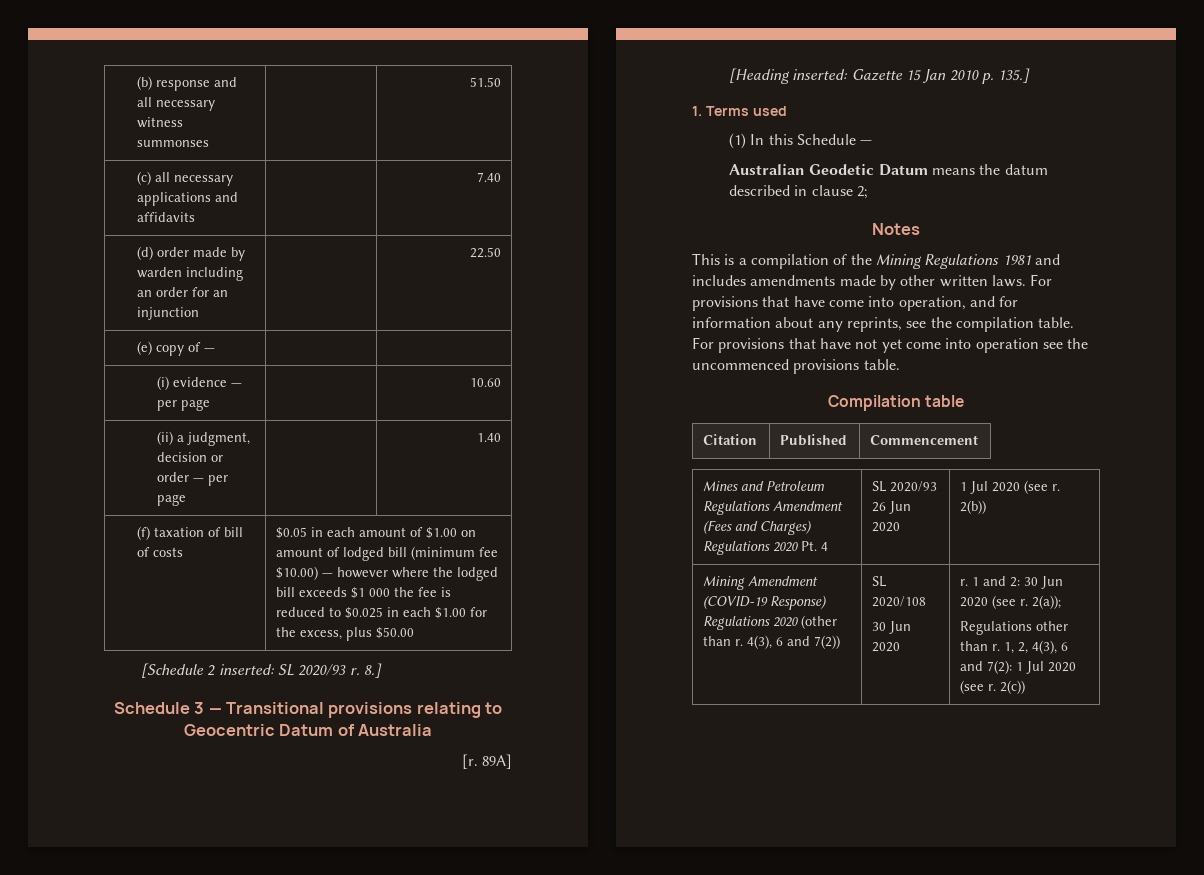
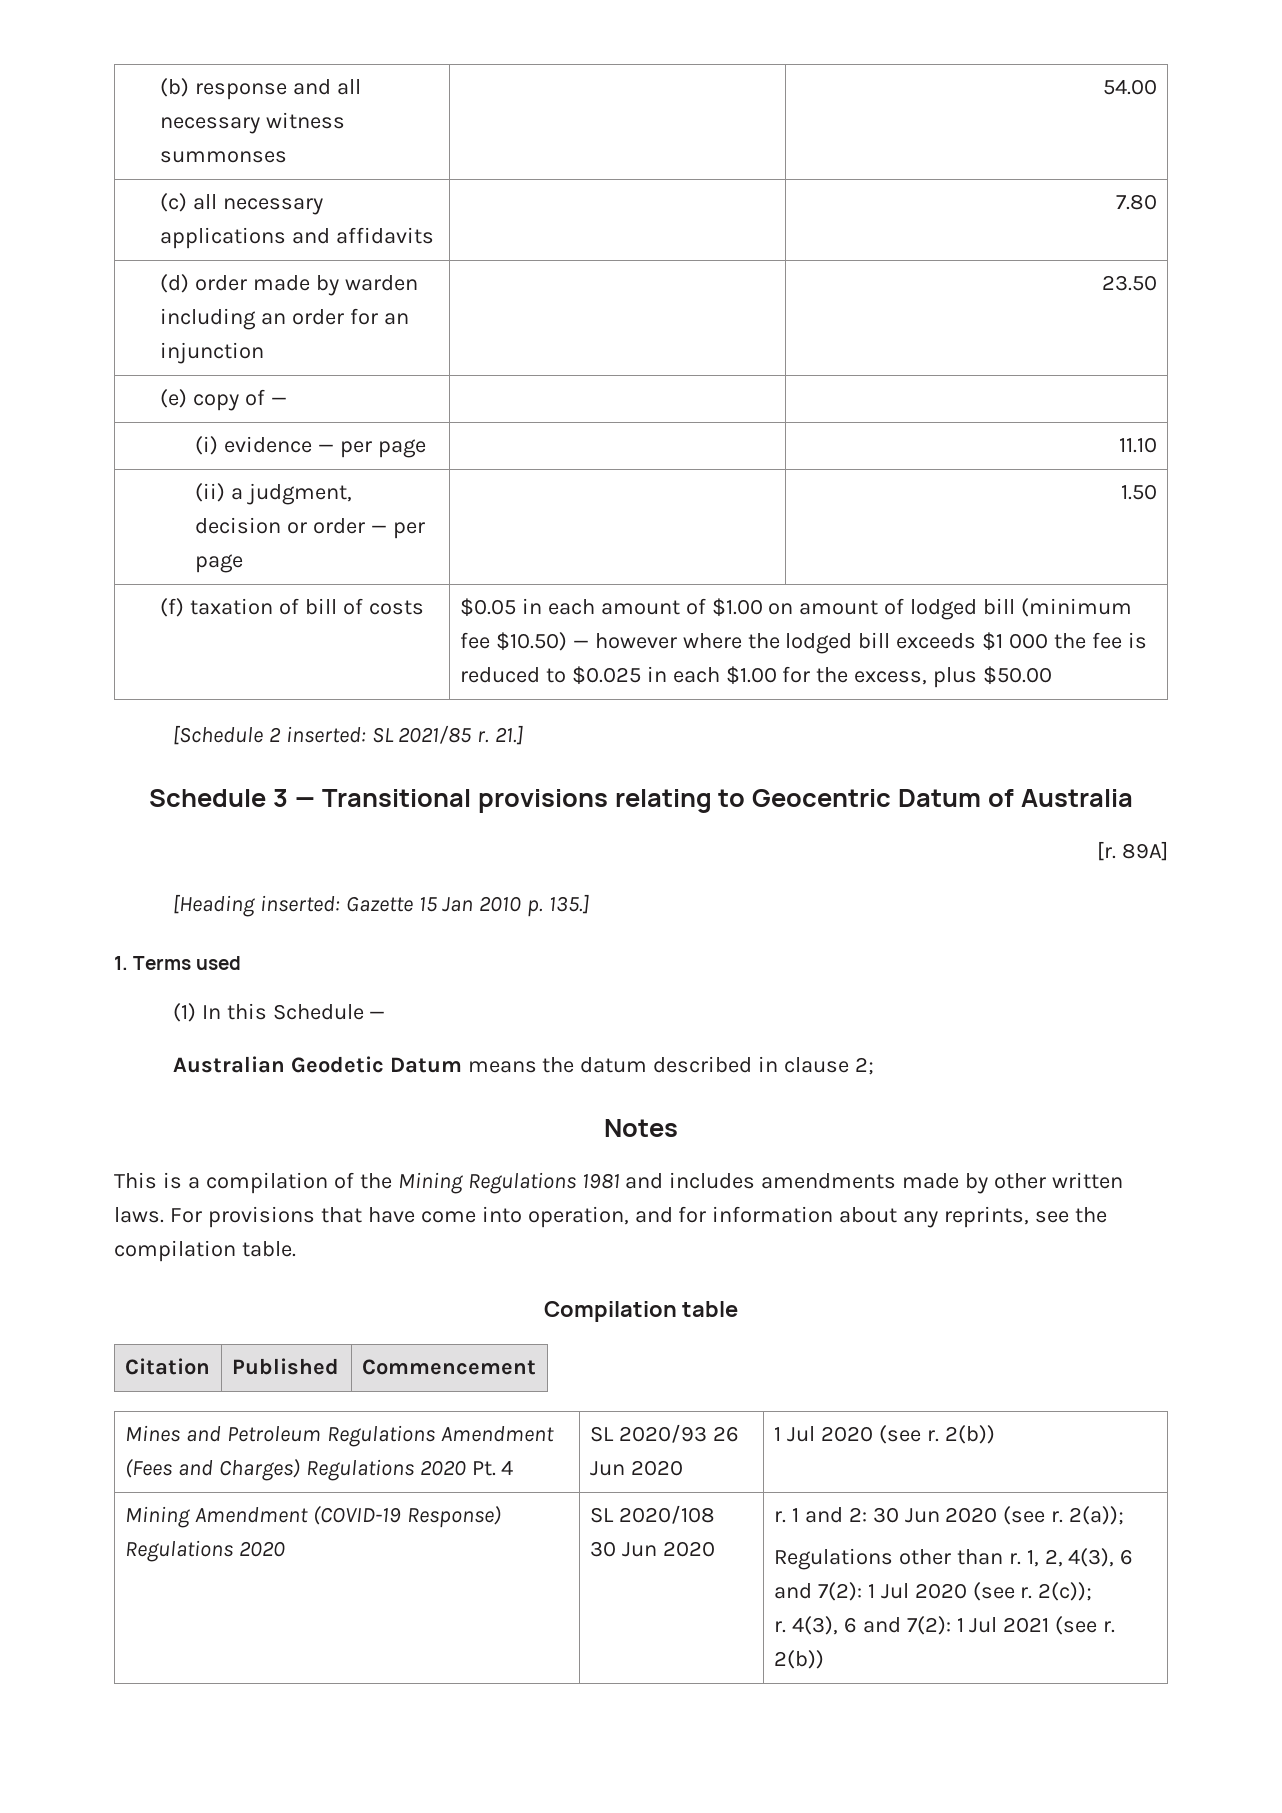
- (b) response and all necessary witness summonses | | 51.50
+ (b) response and all necessary witness summonses | | 54.00
- (c) all necessary applications and affidavits | | 7.40
+ (c) all necessary applications and affidavits | | 7.80
- (d) order made by warden including an order for an injunction | | 22.50
+ (d) order made by warden including an order for an injunction | | 23.50
- (i) evidence — per page | | 10.60
+ (i) evidence — per page | | 11.10
- (ii) a judgment, decision or order — per page | | 1.40
+ (ii) a judgment, decision or order — per page | | 1.50
- $0.05 in each amount of $1.00 on amount of lodged bill (minimum fee $10.00) — however where the lodged bill exceeds $1 000 the fee is reduced to $0.025 in each $1.00 for the excess, plus $50.00
+ $0.05 in each amount of $1.00 on amount of lodged bill (minimum fee $10.50) — however where the lodged bill exceeds $1 000 the fee is reduced to $0.025 in each $1.00 for the excess, plus $50.00
- [Schedule 2 inserted: SL 2020/93 r. 8.]
+ [Schedule 2 inserted: SL 2021/85 r. 21.]
- For provisions that have not yet come into operation see the uncommenced provisions table.
- Mining Amendment (COVID-19 Response) Regulations 2020 (other than r. 4(3), 6 and 7(2))
+ Mining Amendment (COVID-19 Response) Regulations 2020
- 2(c))
+ 2(c));
+ r. 4(3), 6 and 7(2): 1 Jul 2021 (see r. 2(b))

